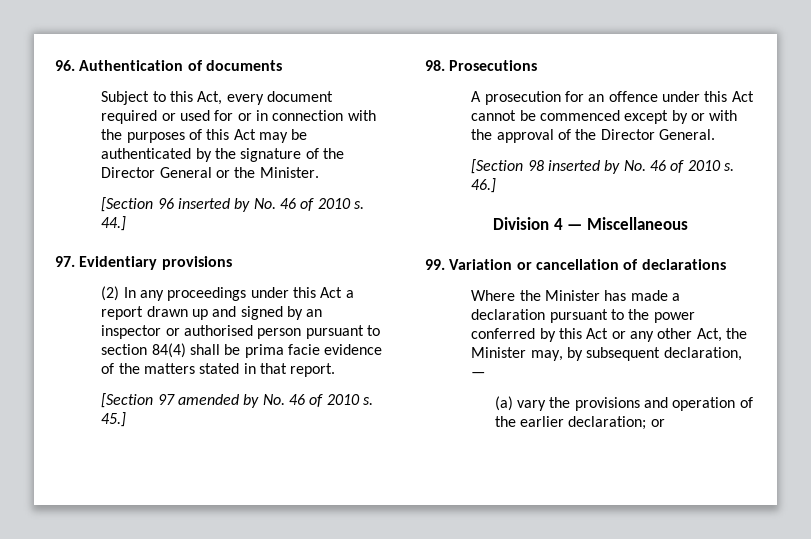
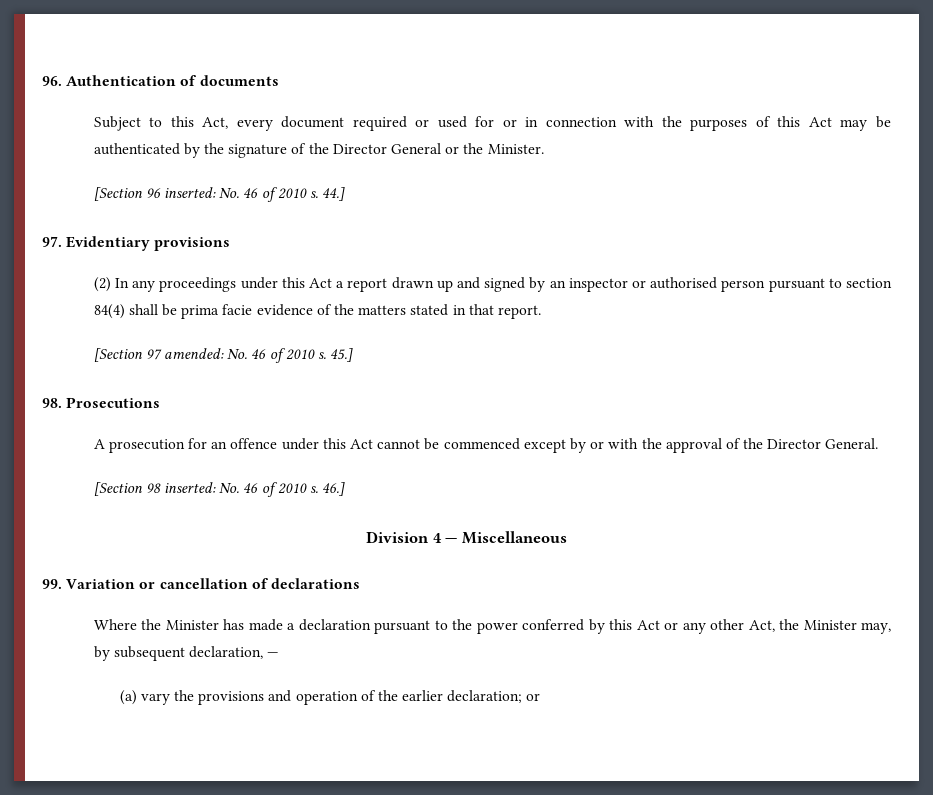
- [Section 96 inserted by No. 46 of 2010 s.
+ [Section 96 inserted: No. 46 of 2010 s.
- [Section 97 amended by No. 46 of 2010 s.
+ [Section 97 amended: No. 46 of 2010 s.
- [Section 98 inserted by No. 46 of 2010 s.
+ [Section 98 inserted: No. 46 of 2010 s.

